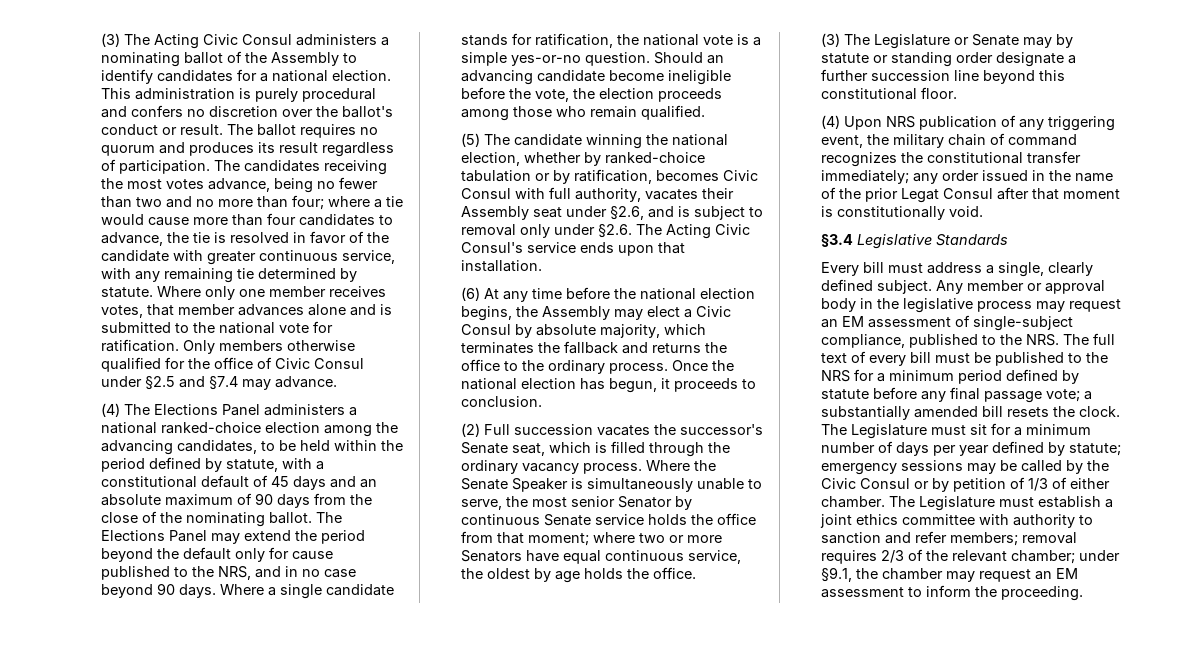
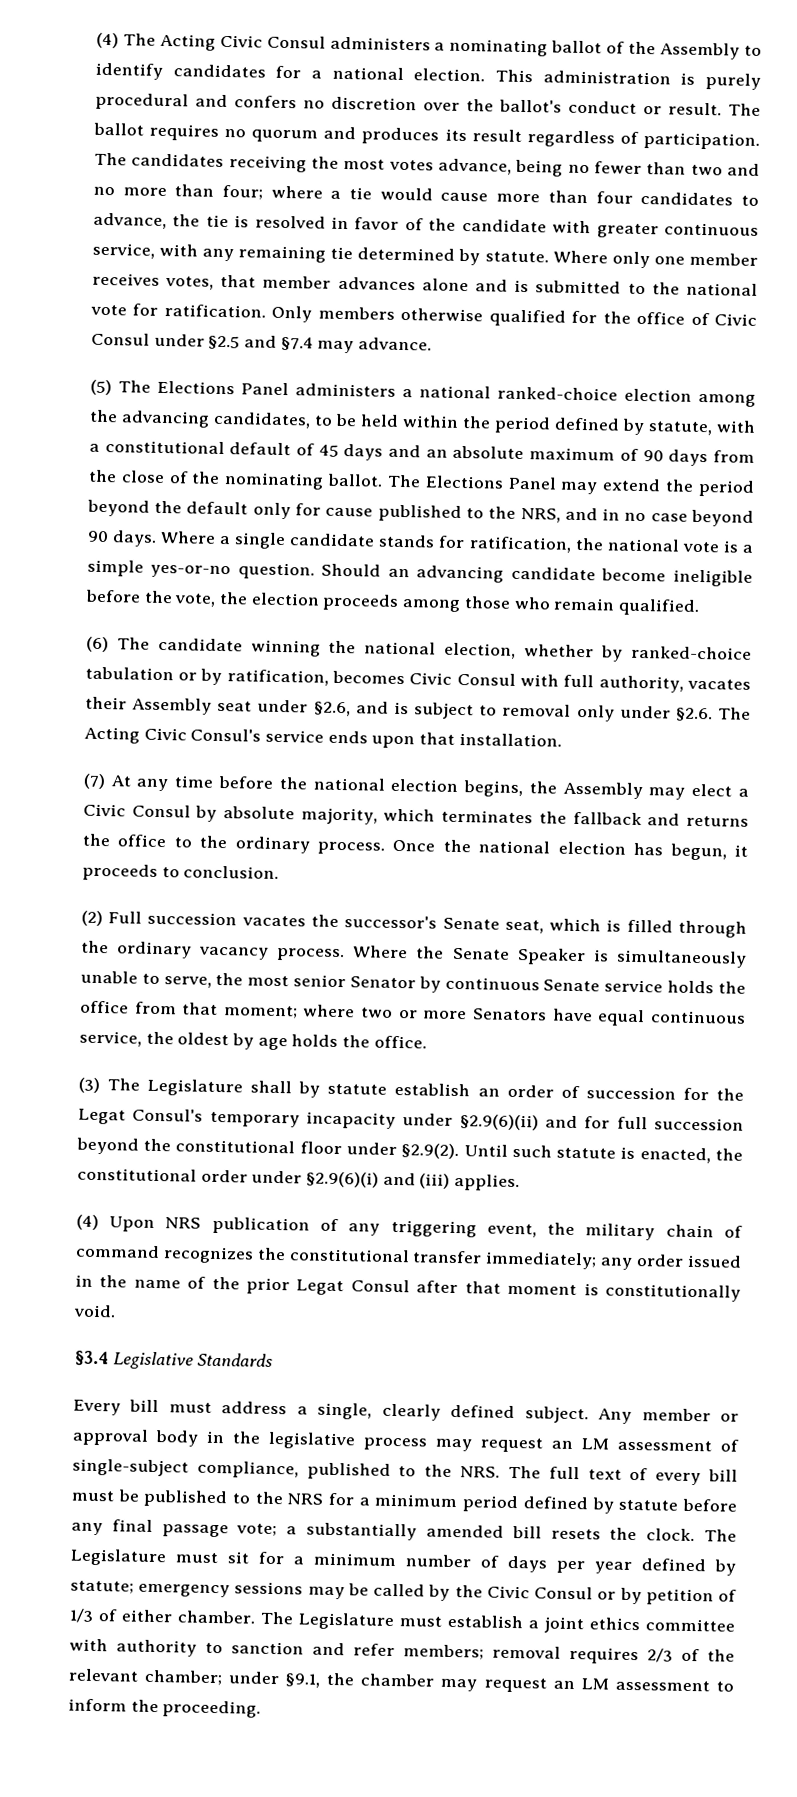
- (3) The Acting Civic Consul administers a nominating ballot of the Assembly to identify candidates for a national election.
+ (4) The Acting Civic Consul administers a nominating ballot of the Assembly to identify candidates for a national election.
- (4) The Elections Panel administers a national ranked-choice election among the advancing candidates, to be held within the period defined by statute, with a constitutional default of 45 days and an absolute maximum of 90 days from the close of the nominating ballot.
+ (5) The Elections Panel administers a national ranked-choice election among the advancing candidates, to be held within the period defined by statute, with a constitutional default of 45 days and an absolute maximum of 90 days from the close of the nominating ballot.
- (5) The candidate winning the national election, whether by ranked-choice tabulation or by ratification, becomes Civic Consul with full authority, vacates their Assembly seat under §2.6, and is subject to removal only under §2.6. The Acting Civic Consul's service ends upon that installation.
+ (6) The candidate winning the national election, whether by ranked-choice tabulation or by ratification, becomes Civic Consul with full authority, vacates their Assembly seat under §2.6, and is subject to removal only under §2.6. The Acting Civic Consul's service ends upon that installation.
- (6) At any time before the national election begins, the Assembly may elect a Civic Consul by absolute majority, which terminates the fallback and returns the office to the ordinary process.
+ (7) At any time before the national election begins, the Assembly may elect a Civic Consul by absolute majority, which terminates the fallback and returns the office to the ordinary process.
- (3) The Legislature or Senate may by statute or standing order designate a further succession line beyond this constitutional floor.
+ (3) The Legislature shall by statute establish an order of succession for the Legat Consul's temporary incapacity under §2.9(6)(ii) and for full succession beyond the constitutional floor under §2.9(2). Until such statute is enacted, the constitutional order under §2.9(6)(i) and (iii) applies.
- Any member or approval body in the legislative process may request an EM assessment of single-subject compliance, published to the NRS. The full text of every bill must be published to the NRS for a minimum period defined by statute before any final passage vote; a substantially amended bill resets the clock.
+ Any member or approval body in the legislative process may request an LM assessment of single-subject compliance, published to the NRS. The full text of every bill must be published to the NRS for a minimum period defined by statute before any final passage vote; a substantially amended bill resets the clock.
- The Legislature must establish a joint ethics committee with authority to sanction and refer members; removal requires 2/3 of the relevant chamber; under §9.1, the chamber may request an EM assessment to inform the proceeding.
+ The Legislature must establish a joint ethics committee with authority to sanction and refer members; removal requires 2/3 of the relevant chamber; under §9.1, the chamber may request an LM assessment to inform the proceeding.

